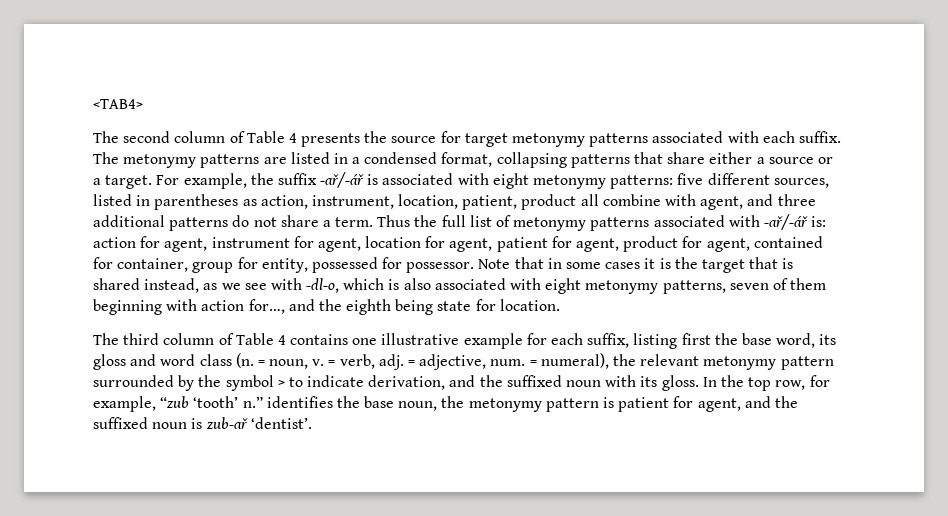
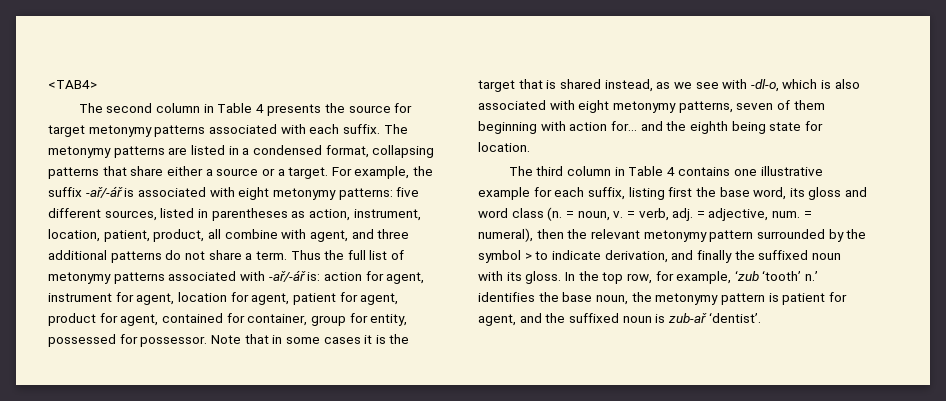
- The second column of Table 4 presents the source for target metonymy patterns associated with each suffix.
+ The second column in Table 4 presents the source for target metonymy patterns associated with each suffix.
- For example, the suffix -ař/-ář is associated with eight metonymy patterns: five different sources, listed in parentheses as action, instrument, location, patient, product all combine with agent, and three additional patterns do not share a term.
+ For example, the suffix -ař/-ář is associated with eight metonymy patterns: five different sources, listed in parentheses as action, instrument, location, patient, product, all combine with agent, and three additional patterns do not share a term.
- Note that in some cases it is the target that is shared instead, as we see with -dl-o, which is also associated with eight metonymy patterns, seven of them beginning with action for…, and the eighth being state for location.
+ Note that in some cases it is the target that is shared instead, as we see with -dl-o, which is also associated with eight metonymy patterns, seven of them beginning with action for… and the eighth being state for location.
- The third column of Table 4 contains one illustrative example for each suffix, listing first the base word, its gloss and word class (n.
+ The third column in Table 4 contains one illustrative example for each suffix, listing first the base word, its gloss and word class (n.
- = numeral), the relevant metonymy pattern surrounded by the symbol > to indicate derivation, and the suffixed noun with its gloss.
+ = numeral), then the relevant metonymy pattern surrounded by the symbol > to indicate derivation, and finally the suffixed noun with its gloss.
- In the top row, for example, “zub ‘tooth’ n.” identifies the base noun, the metonymy pattern is patient for agent, and the suffixed noun is zub-ař ‘dentist’.
+ In the top row, for example, ‘zub ‘tooth’ n.’ identifies the base noun, the metonymy pattern is patient for agent, and the suffixed noun is zub-ař ‘dentist’.

